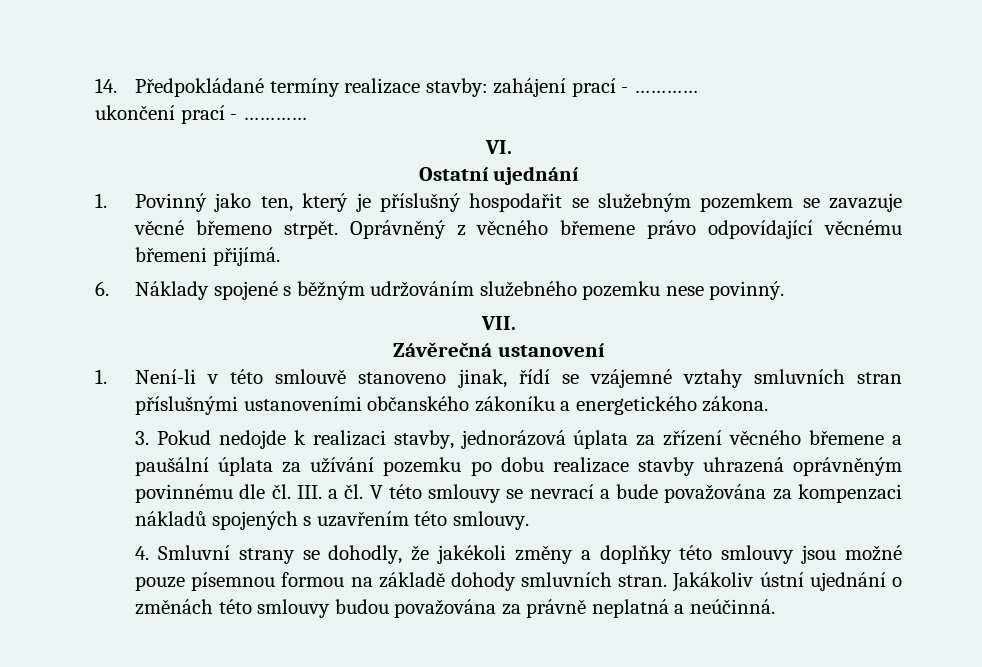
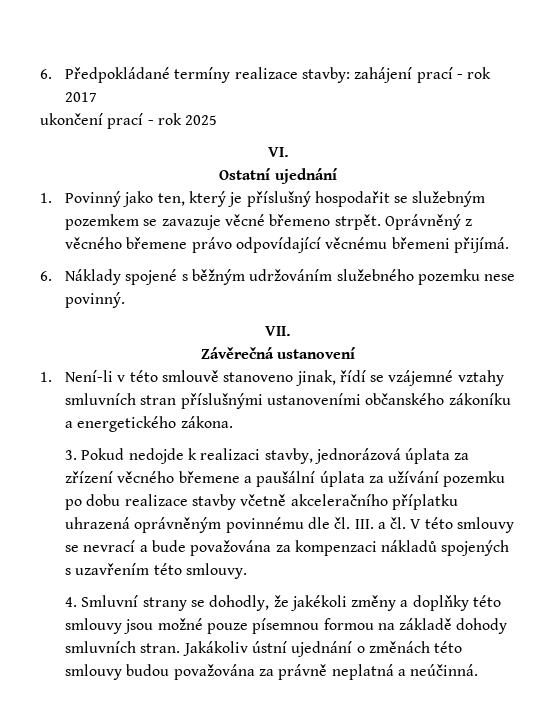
- 14. Předpokládané termíny realizace stavby: zahájení prací - …………
+ 6. Předpokládané termíny realizace stavby: zahájení prací - rok 2017
- ukončení prací - …………
+ ukončení prací - rok 2025
- 3. Pokud nedojde k realizaci stavby, jednorázová úplata za zřízení věcného břemene a paušální úplata za užívání pozemku po dobu realizace stavby uhrazená oprávněným povinnému dle čl. III. a čl. V této smlouvy se nevrací a bude považována za kompenzaci nákladů spojených s uzavřením této smlouvy.
+ 3. Pokud nedojde k realizaci stavby, jednorázová úplata za zřízení věcného břemene a paušální úplata za užívání pozemku po dobu realizace stavby včetně akceleračního příplatku uhrazená oprávněným povinnému dle čl. III. a čl. V této smlouvy se nevrací a bude považována za kompenzaci nákladů spojených s uzavřením této smlouvy.

